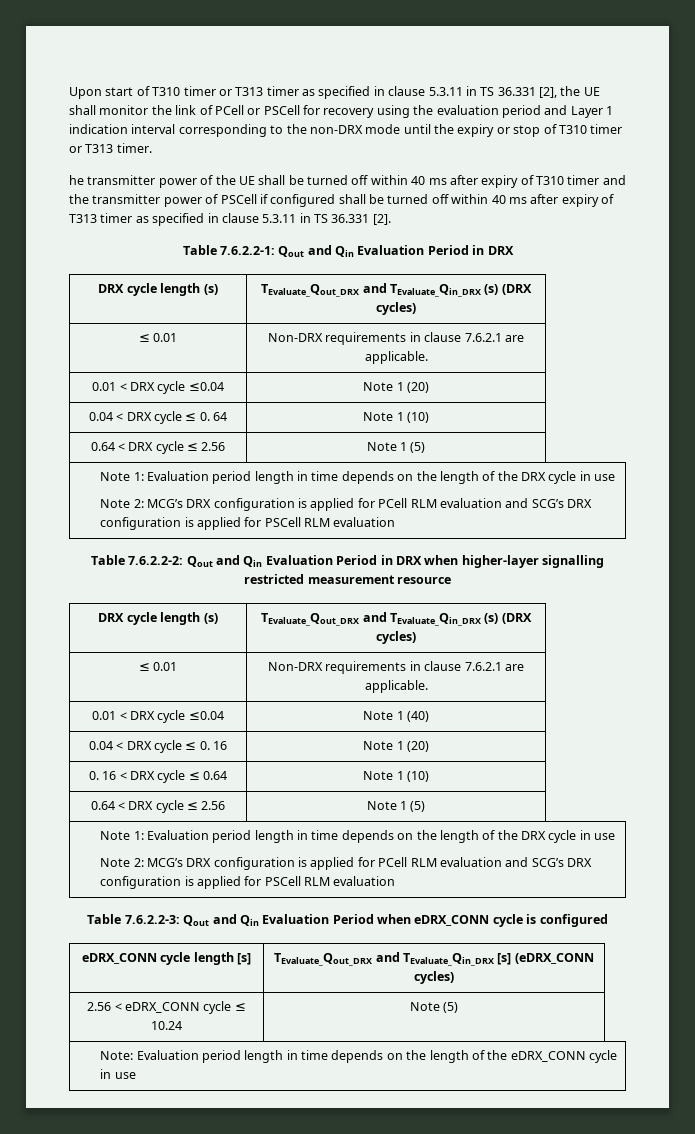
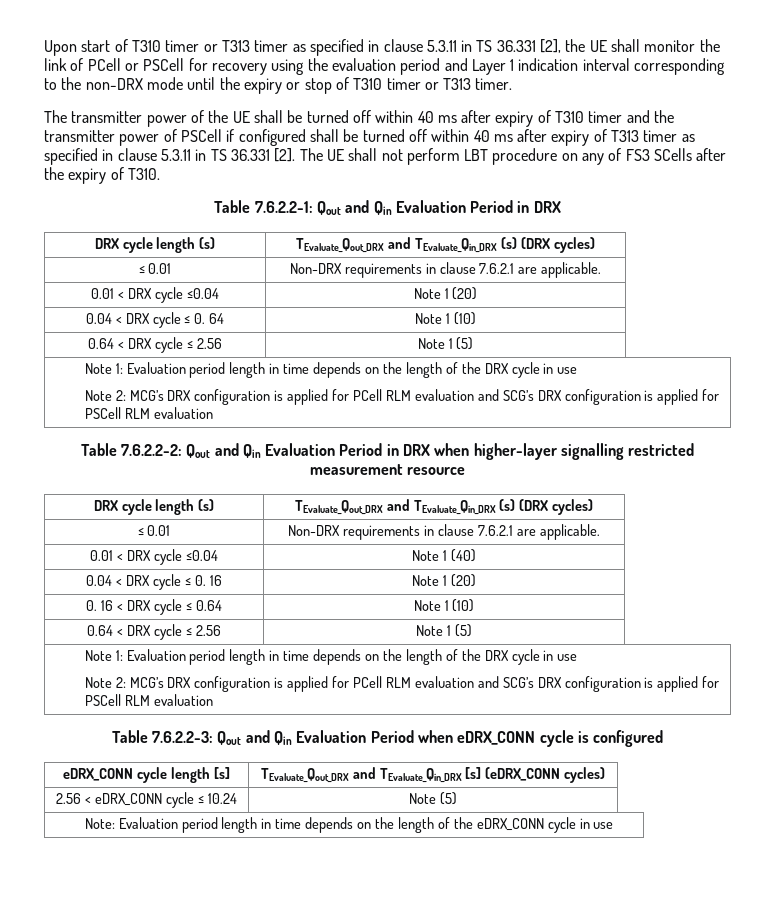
- he transmitter power of the UE shall be turned off within 40 ms after expiry of T310 timer and the transmitter power of PSCell if configured shall be turned off within 40 ms after expiry of T313 timer as specified in clause 5.3.11 in TS 36.331 [2].
+ The transmitter power of the UE shall be turned off within 40 ms after expiry of T310 timer and the transmitter power of PSCell if configured shall be turned off within 40 ms after expiry of T313 timer as specified in clause 5.3.11 in TS 36.331 [2]. The UE shall not perform LBT procedure on any of FS3 SCells after the expiry of T310.

